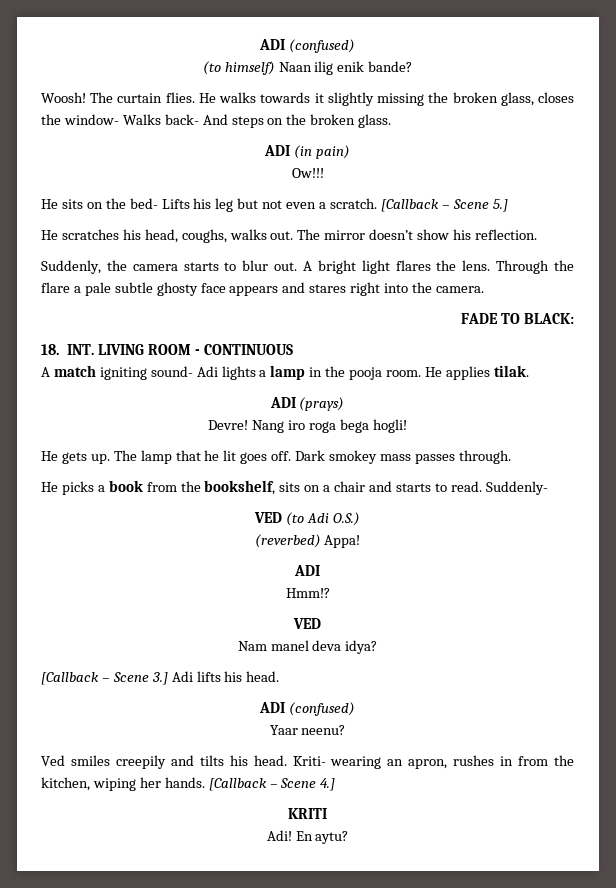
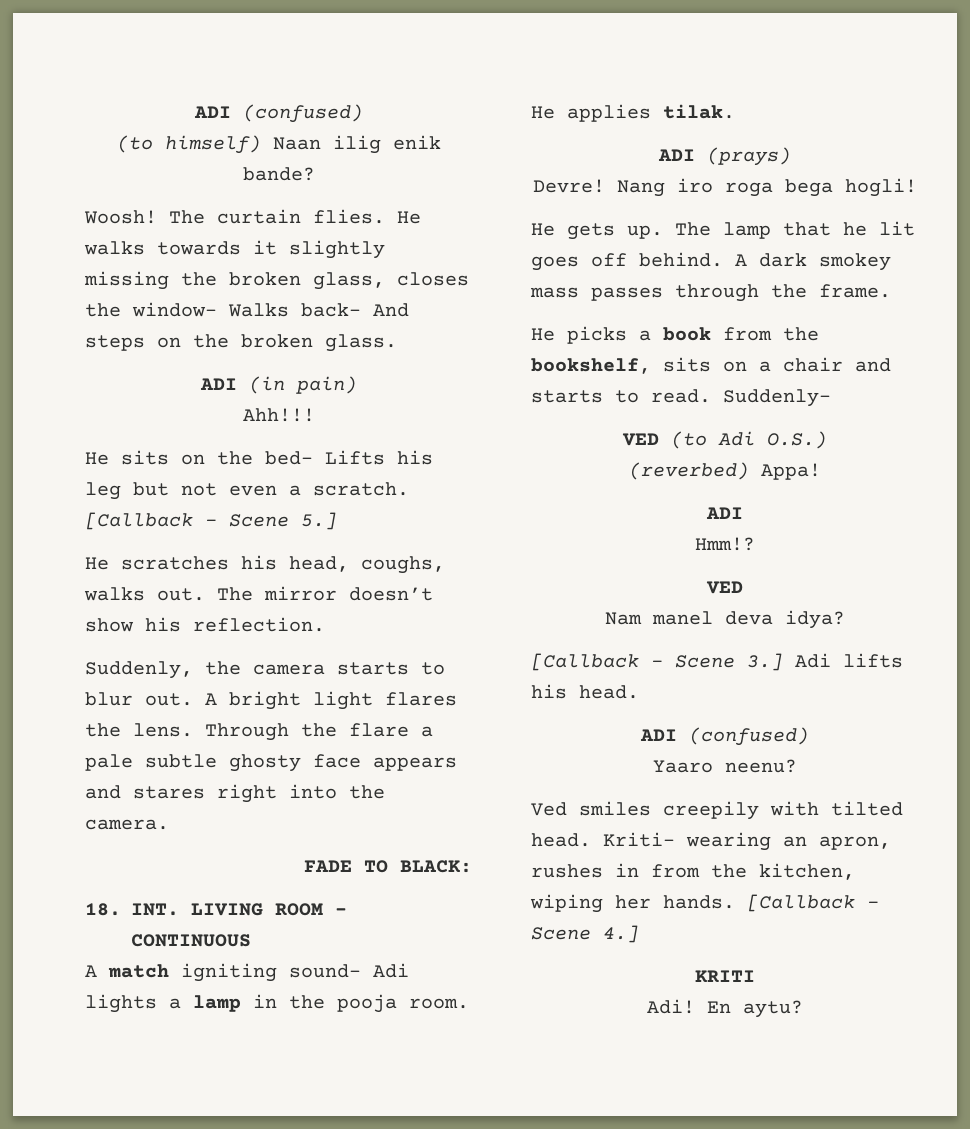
- Ow!!!
+ Ahh!!!
- The lamp that he lit goes off. Dark smokey mass passes through.
+ The lamp that he lit goes off behind. A dark smokey mass passes through the frame.
- Yaar neenu?
+ Yaaro neenu?
- Ved smiles creepily and tilts his head.
+ Ved smiles creepily with tilted head.

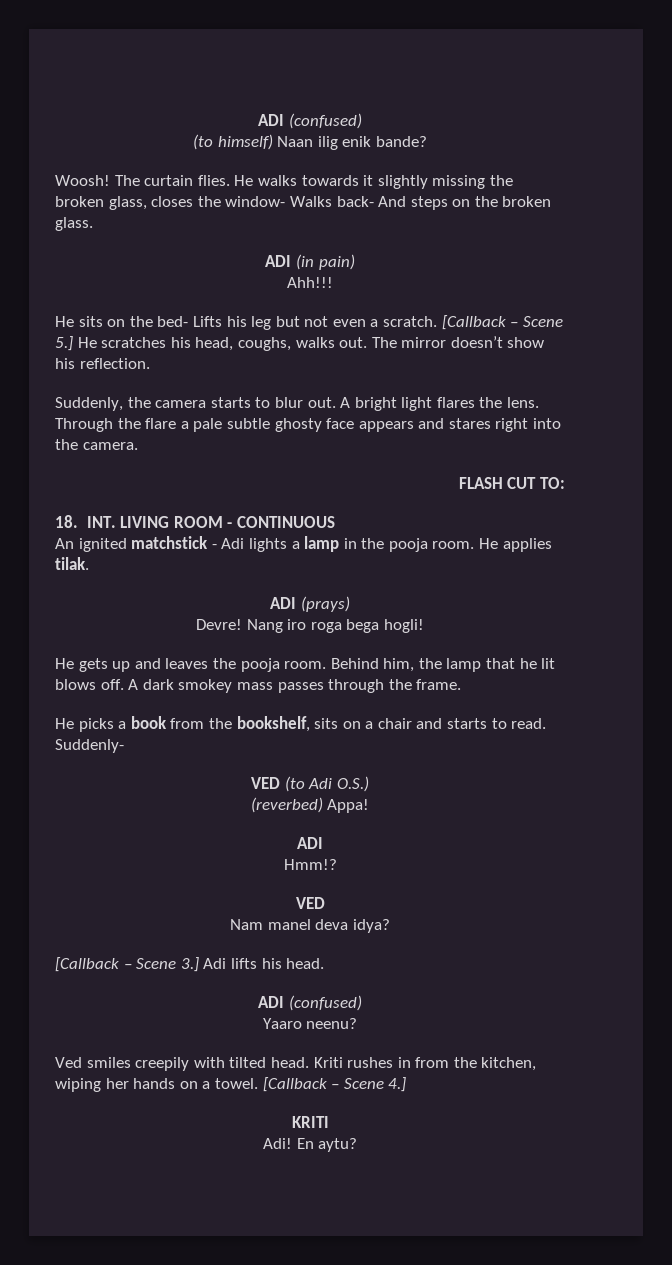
- [Callback – Scene 5.]
- He scratches his head, coughs, walks out.
+ [Callback – Scene 5.] He scratches his head, coughs, walks out.
- FADE TO BLACK:
+ FLASH CUT TO:
- A match igniting sound- Adi lights a lamp in the pooja room.
+ An ignited matchstick - Adi lights a lamp in the pooja room.
- He gets up. The lamp that he lit goes off behind.
+ He gets up and leaves the pooja room. Behind him, the lamp that he lit blows off.
- Kriti- wearing an apron, rushes in from the kitchen, wiping her hands.
+ Kriti rushes in from the kitchen, wiping her hands on a towel.

